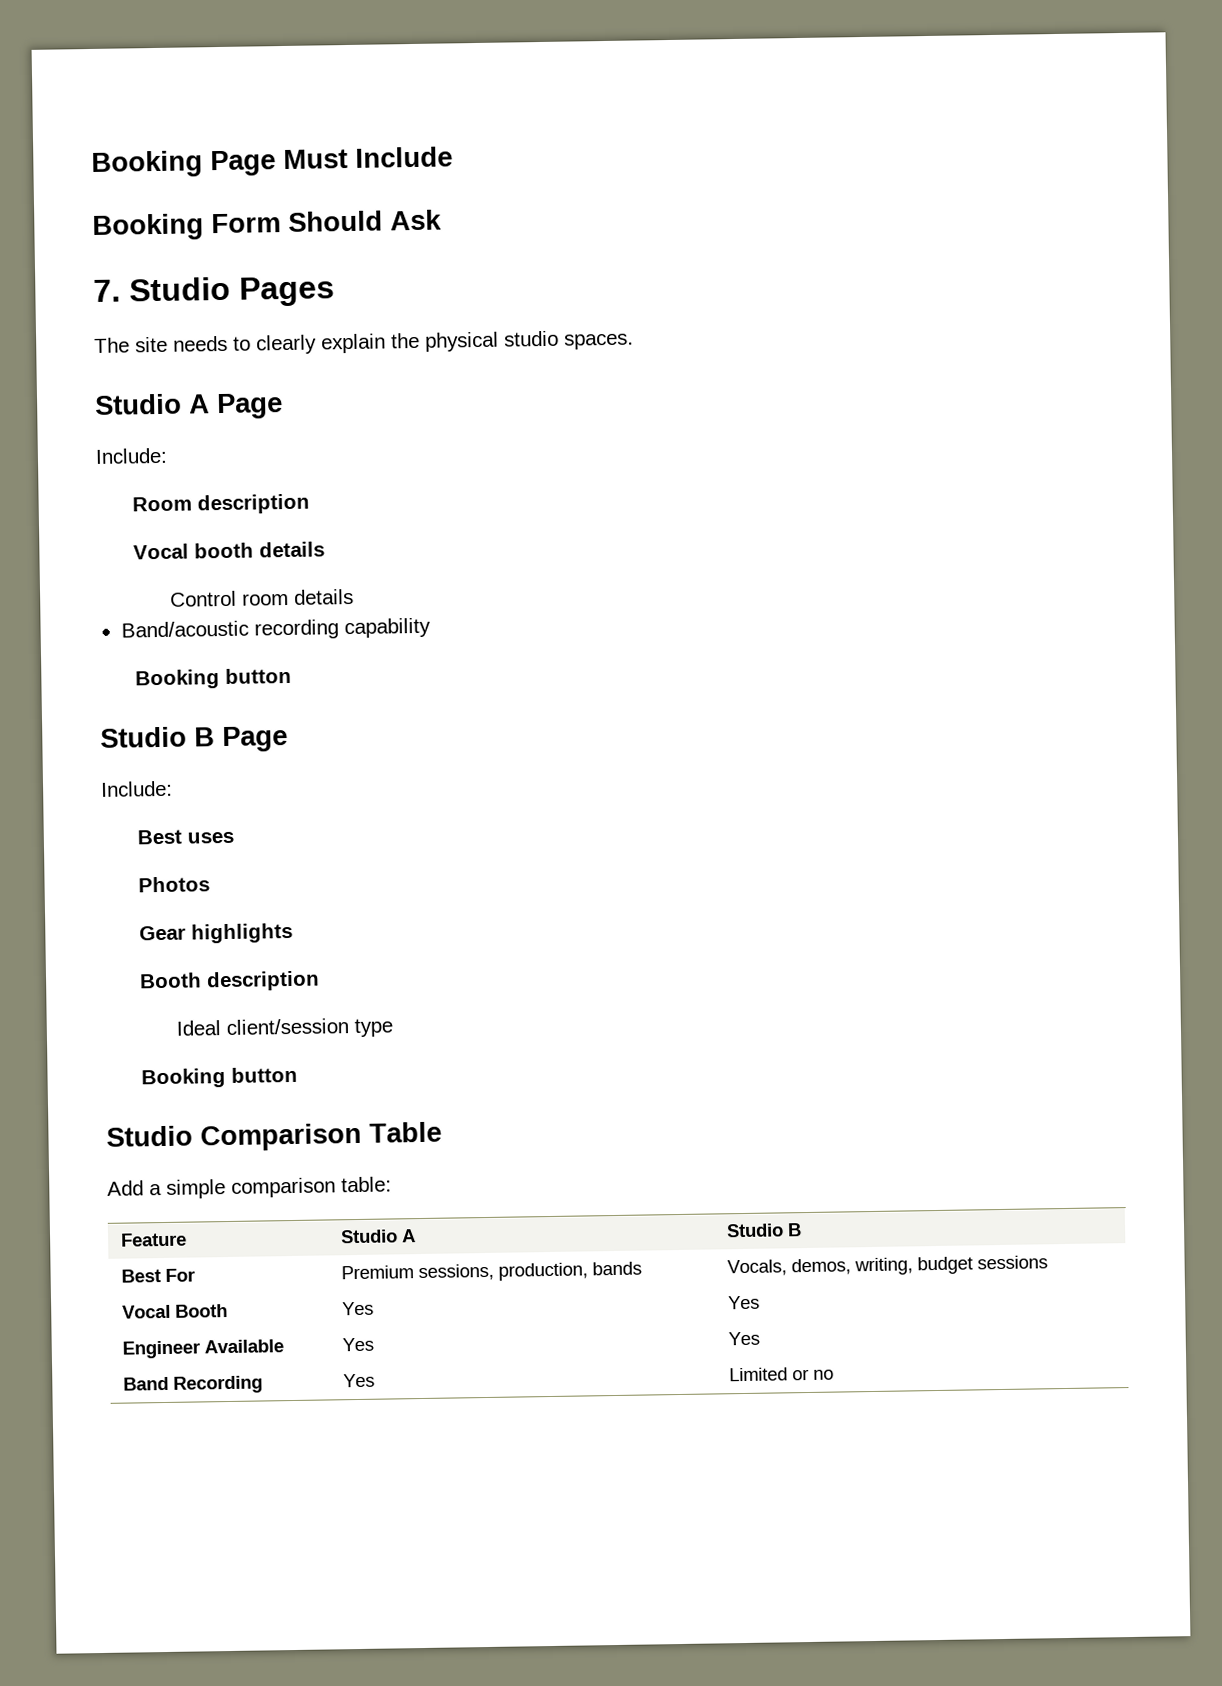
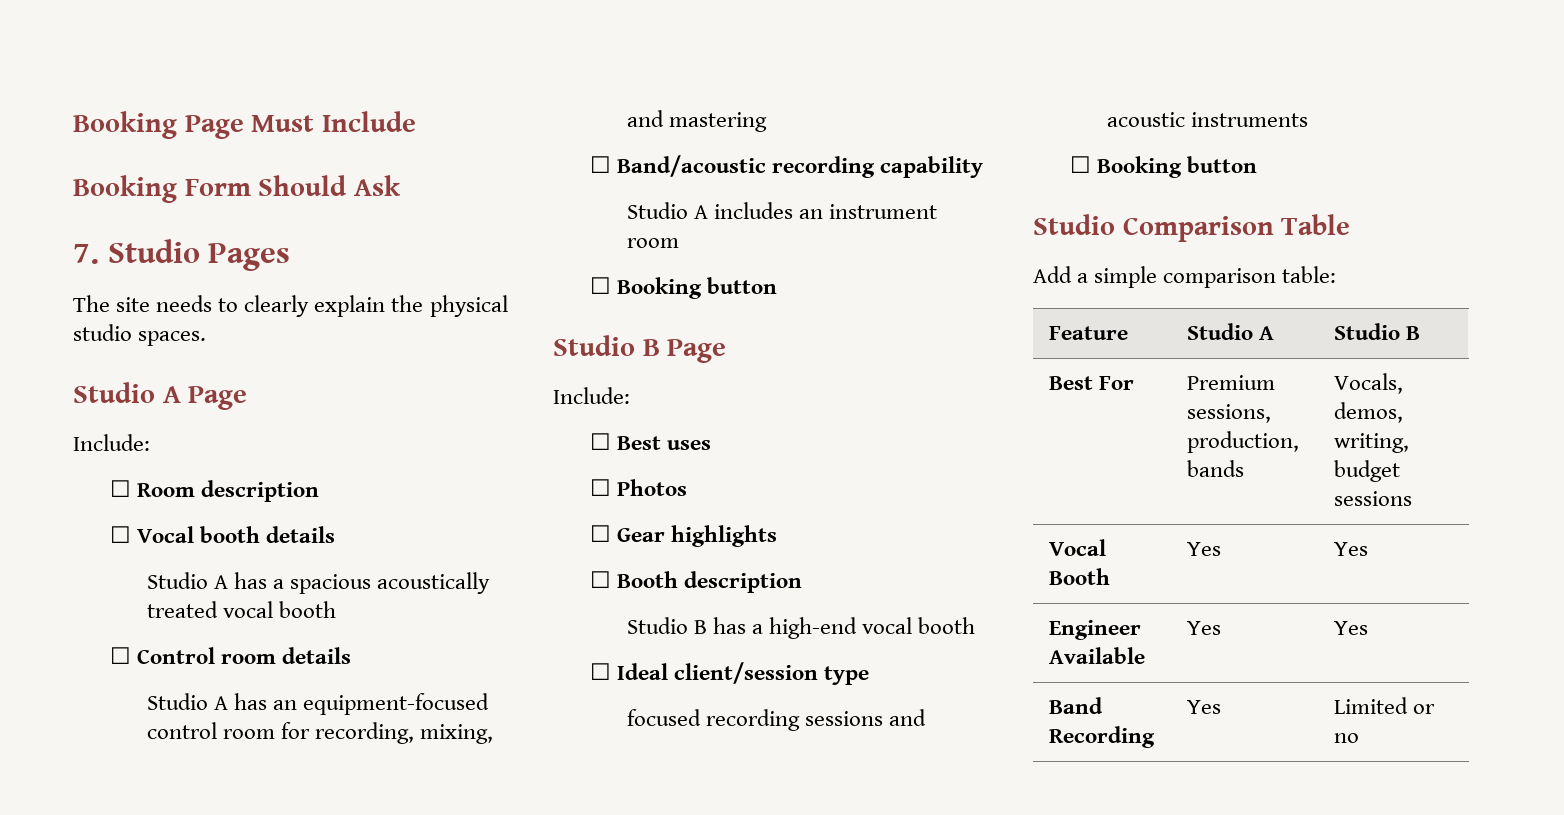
- Room description
+ ☐ Room description
- Vocal booth details
+ ☐ Vocal booth details
- Control room details
- Band/acoustic recording capability
- Booking button
+ Studio A has a spacious acoustically treated vocal booth
+ ☐ Control room details
+ Studio A has an equipment-focused control room for recording, mixing, and mastering
+ ☐ Band/acoustic recording capability
+ Studio A includes an instrument room
+ ☐ Booking button
- Best uses
+ ☐ Best uses
- Photos
+ ☐ Photos
- Gear highlights
+ ☐ Gear highlights
- Booth description
+ ☐ Booth description
- Ideal client/session type
- Booking button
+ Studio B has a high-end vocal booth
+ ☐ Ideal client/session type
+ focused recording sessions and acoustic instruments
+ ☐ Booking button

